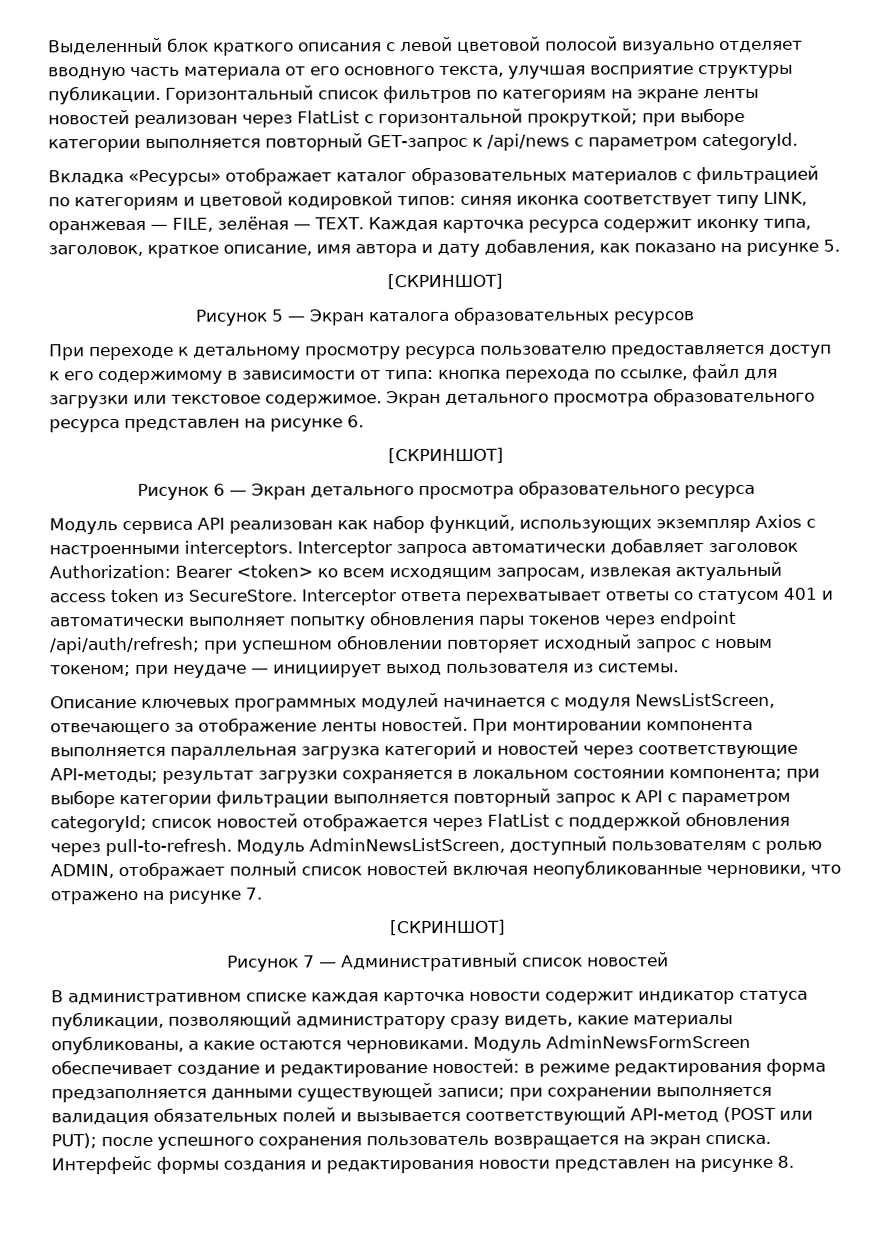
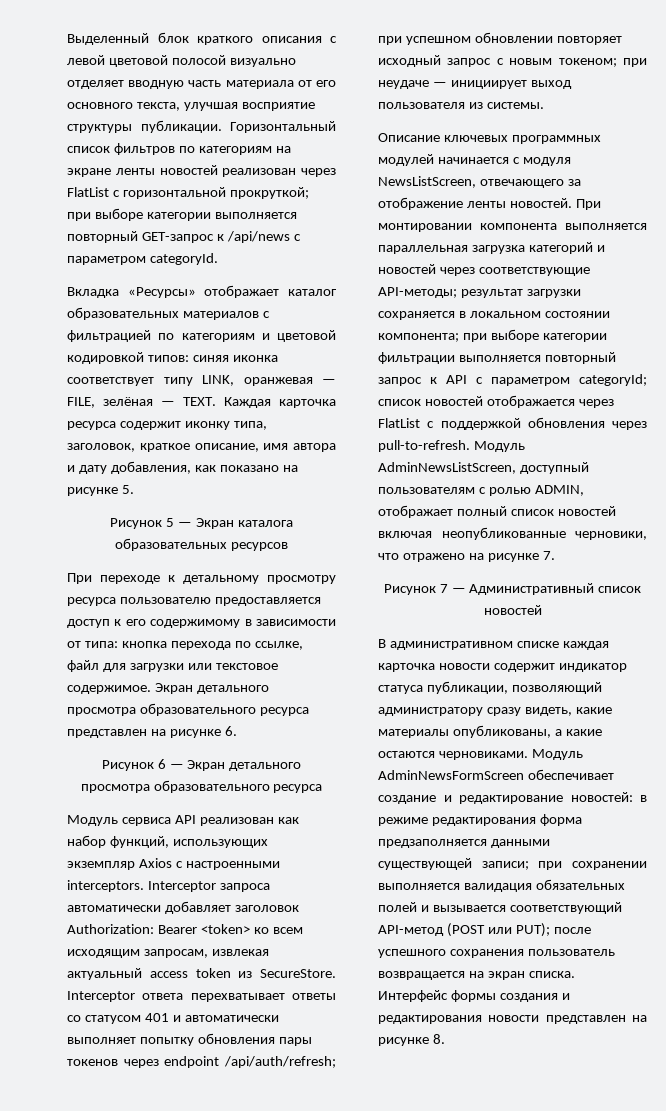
  Каждая карточка ресурса содержит иконку типа, заголовок, краткое описание, имя автора и дату добавления, как показано на рисунке 5.
- [СКРИНШОТ]
  Экран детального просмотра образовательного ресурса представлен на рисунке 6.
- [СКРИНШОТ]
  Модуль AdminNewsListScreen, доступный пользователям с ролью ADMIN, отображает полный список новостей включая неопубликованные черновики, что отражено на рисунке 7.
- [СКРИНШОТ]

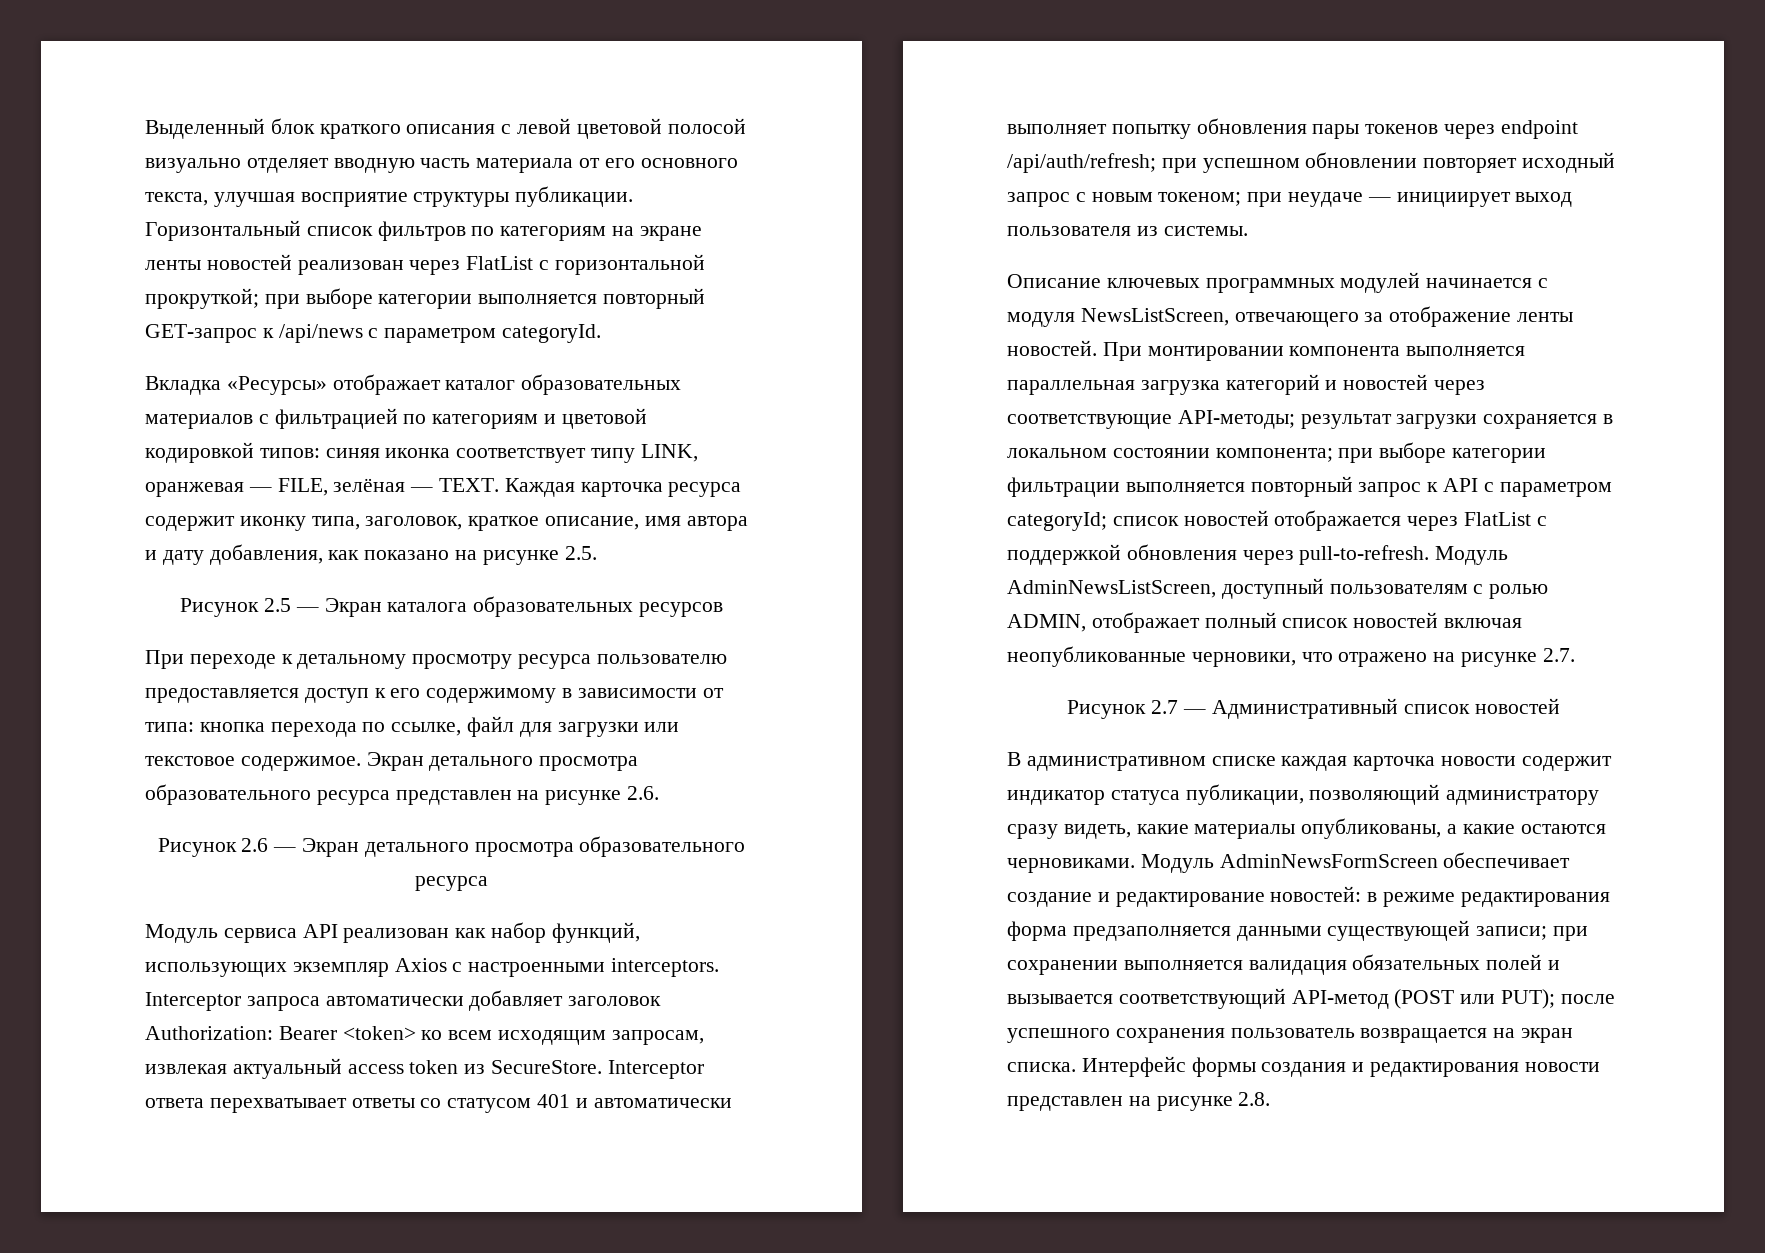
- Каждая карточка ресурса содержит иконку типа, заголовок, краткое описание, имя автора и дату добавления, как показано на рисунке 5.
- Рисунок 5 — Экран каталога образовательных ресурсов
+ Каждая карточка ресурса содержит иконку типа, заголовок, краткое описание, имя автора и дату добавления, как показано на рисунке 2.5.
+ Рисунок 2.5 — Экран каталога образовательных ресурсов
- Экран детального просмотра образовательного ресурса представлен на рисунке 6.
- Рисунок 6 — Экран детального просмотра образовательного ресурса
+ Экран детального просмотра образовательного ресурса представлен на рисунке 2.6.
+ Рисунок 2.6 — Экран детального просмотра образовательного ресурса
- Модуль AdminNewsListScreen, доступный пользователям с ролью ADMIN, отображает полный список новостей включая неопубликованные черновики, что отражено на рисунке 7.
- Рисунок 7 — Административный список новостей
+ Модуль AdminNewsListScreen, доступный пользователям с ролью ADMIN, отображает полный список новостей включая неопубликованные черновики, что отражено на рисунке 2.7.
+ Рисунок 2.7 — Административный список новостей
- Интерфейс формы создания и редактирования новости представлен на рисунке 8.
+ Интерфейс формы создания и редактирования новости представлен на рисунке 2.8.

